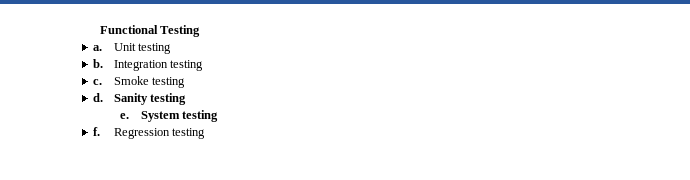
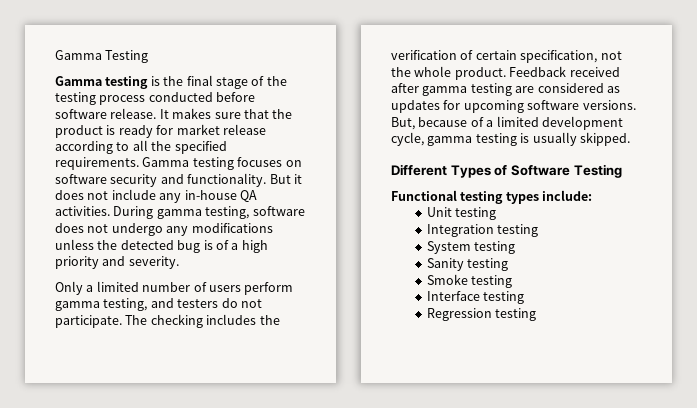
- Functional Testing
- a. Unit testing
+ Gamma Testing
+ Gamma testing is the final stage of the testing process conducted before software release. It makes sure that the product is ready for market release according to all the specified requirements. Gamma testing focuses on software security and functionality. But it does not include any in-house QA activities. During gamma testing, software does not undergo any modifications unless the detected bug is of a high priority and severity.
+ Only a limited number of users perform gamma testing, and testers do not participate. The checking includes the verification of certain specification, not the whole product. Feedback received after gamma testing are considered as updates for upcoming software versions. But, because of a limited development cycle, gamma testing is usually skipped.
+ Different Types of Software Testing
+ Functional testing types include:
+ Unit testing
- b.
- c. Smoke testing
+ System testing
+ Sanity testing
+ Smoke testing
- d. Sanity testing
- e. System testing
- f. Regression testing
+ Interface testing
+ Regression testing

